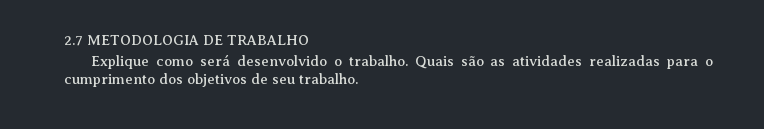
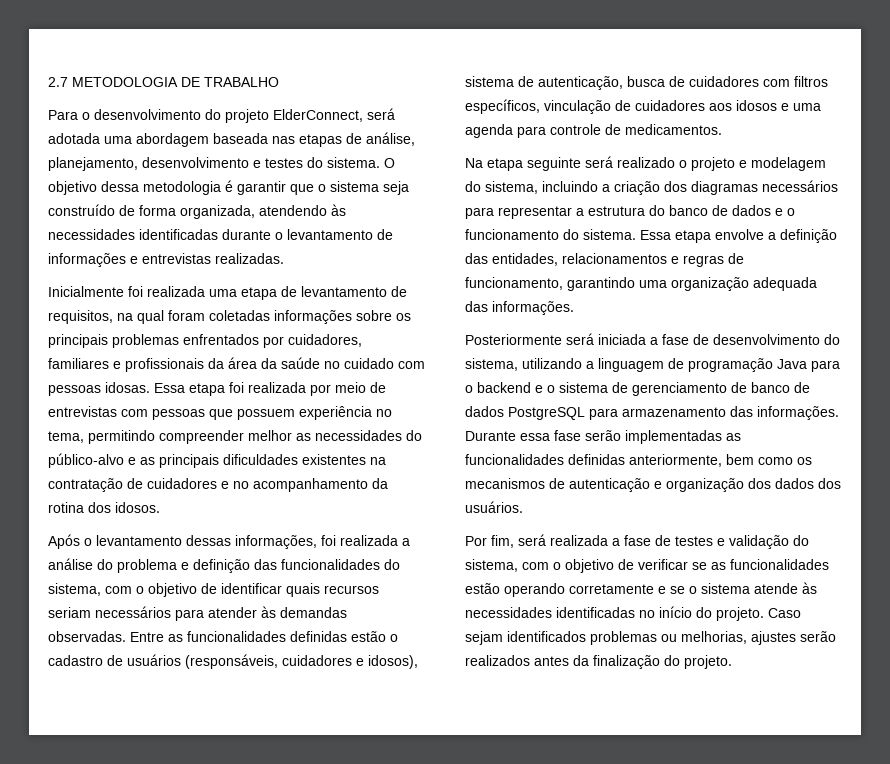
- Explique como será desenvolvido o trabalho. Quais são as atividades realizadas para o cumprimento dos objetivos de seu trabalho.
+ Para o desenvolvimento do projeto ElderConnect, será adotada uma abordagem baseada nas etapas de análise, planejamento, desenvolvimento e testes do sistema. O objetivo dessa metodologia é garantir que o sistema seja construído de forma organizada, atendendo às necessidades identificadas durante o levantamento de informações e entrevistas realizadas.
+ Inicialmente foi realizada uma etapa de levantamento de requisitos, na qual foram coletadas informações sobre os principais problemas enfrentados por cuidadores, familiares e profissionais da área da saúde no cuidado com pessoas idosas. Essa etapa foi realizada por meio de entrevistas com pessoas que possuem experiência no tema, permitindo compreender melhor as necessidades do público-alvo e as principais dificuldades existentes na contratação de cuidadores e no acompanhamento da rotina dos idosos.
+ Após o levantamento dessas informações, foi realizada a análise do problema e definição das funcionalidades do sistema, com o objetivo de identificar quais recursos seriam necessários para atender às demandas observadas. Entre as funcionalidades definidas estão o cadastro de usuários (responsáveis, cuidadores e idosos), sistema de autenticação, busca de cuidadores com filtros específicos, vinculação de cuidadores aos idosos e uma agenda para controle de medicamentos.
+ Na etapa seguinte será realizado o projeto e modelagem do sistema, incluindo a criação dos diagramas necessários para representar a estrutura do banco de dados e o funcionamento do sistema. Essa etapa envolve a definição das entidades, relacionamentos e regras de funcionamento, garantindo uma organização adequada das informações.
+ Posteriormente será iniciada a fase de desenvolvimento do sistema, utilizando a linguagem de programação Java para o backend e o sistema de gerenciamento de banco de dados PostgreSQL para armazenamento das informações. Durante essa fase serão implementadas as funcionalidades definidas anteriormente, bem como os mecanismos de autenticação e organização dos dados dos usuários.
+ Por fim, será realizada a fase de testes e validação do sistema, com o objetivo de verificar se as funcionalidades estão operando corretamente e se o sistema atende às necessidades identificadas no início do projeto. Caso sejam identificados problemas ou melhorias, ajustes serão realizados antes da finalização do projeto.

